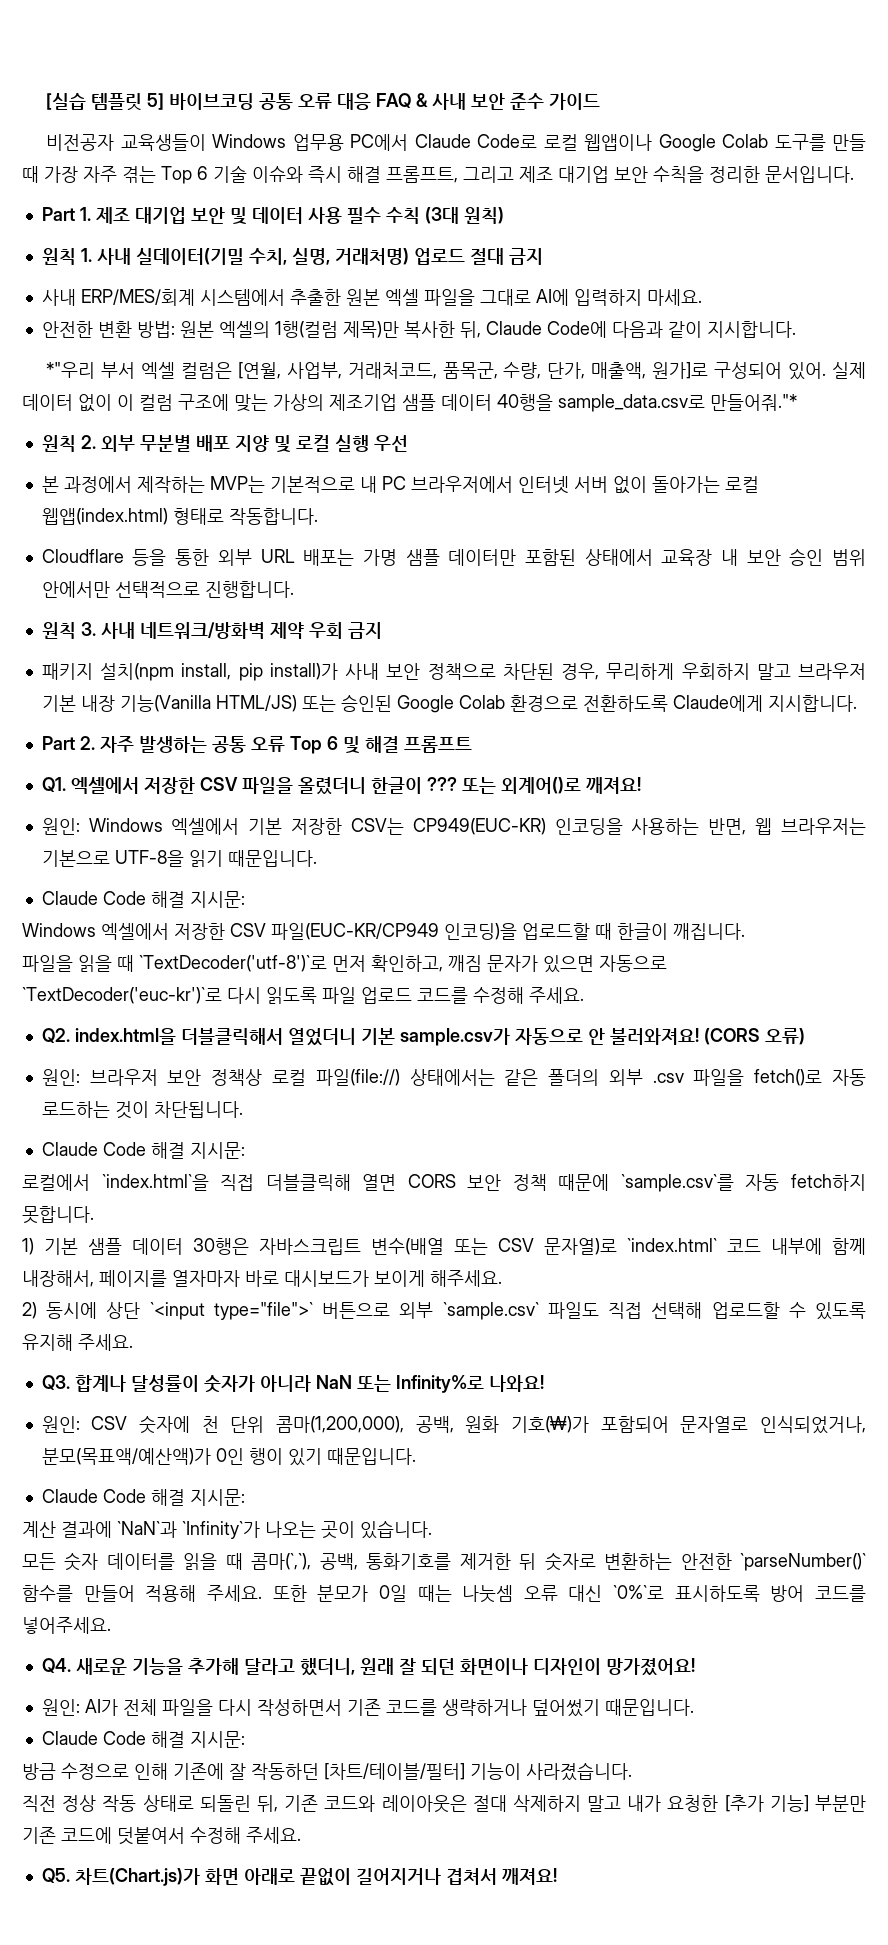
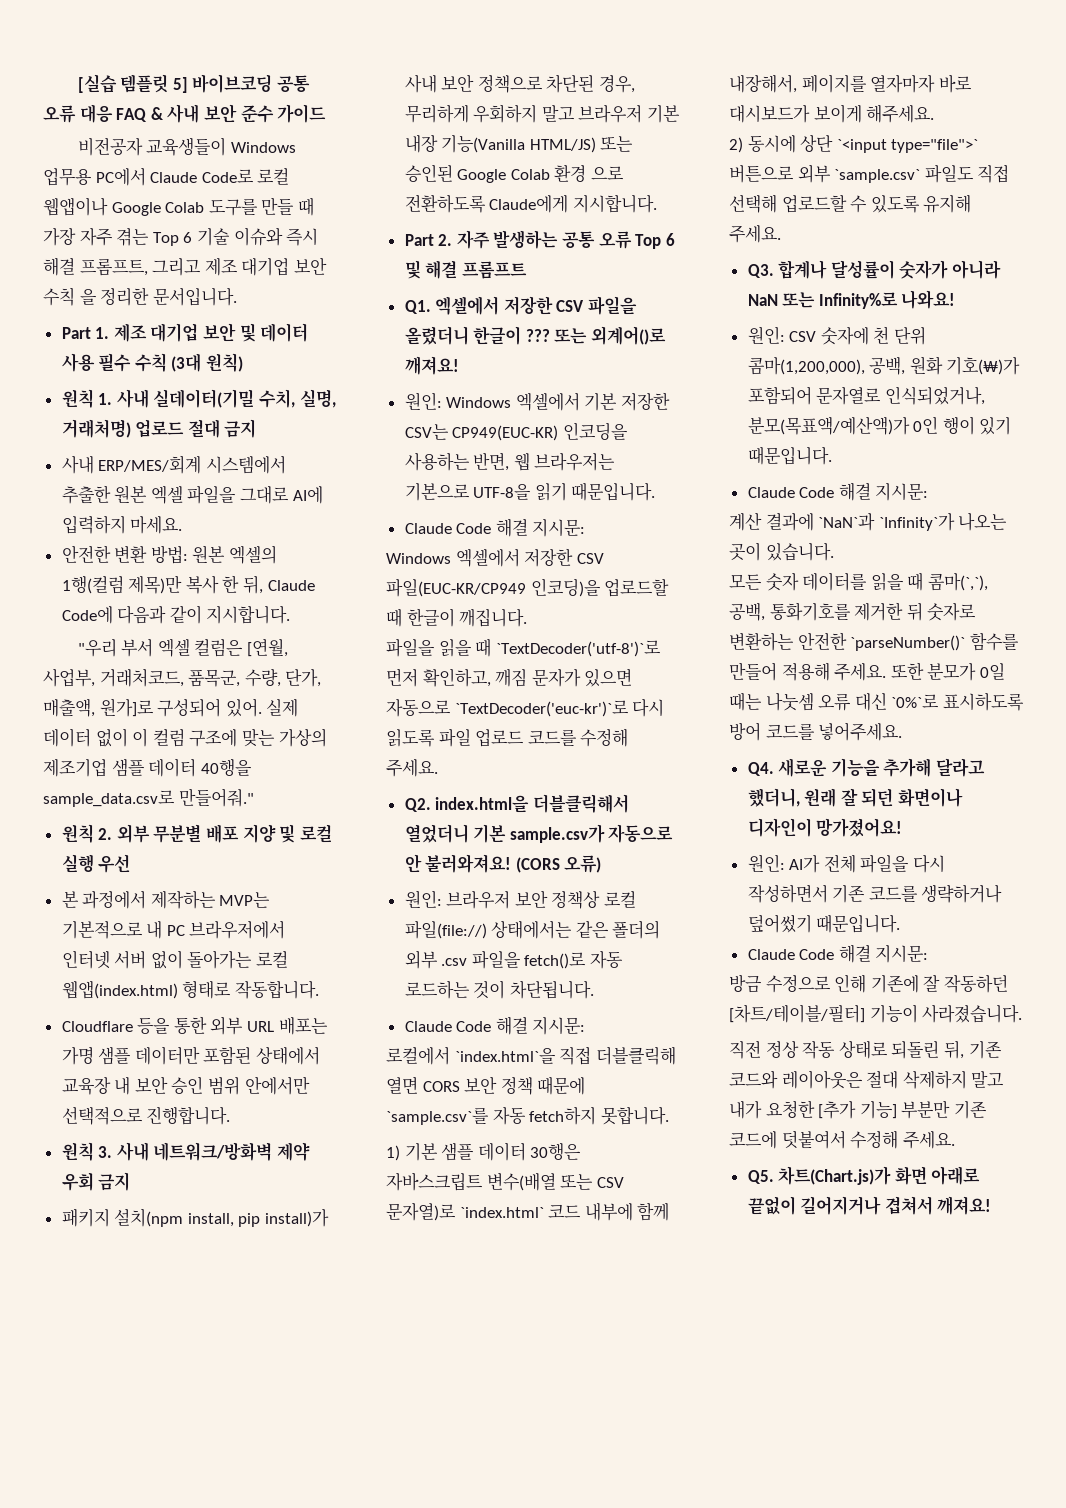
- 비전공자 교육생들이 Windows 업무용 PC에서 Claude Code로 로컬 웹앱이나 Google Colab 도구를 만들 때 가장 자주 겪는 Top 6 기술 이슈와 즉시 해결 프롬프트, 그리고 제조 대기업 보안 수칙을 정리한 문서입니다.
+ 비전공자 교육생들이 Windows 업무용 PC에서 Claude Code로 로컬 웹앱이나 Google Colab 도구를 만들 때 가장 자주 겪는 Top 6 기술 이슈와 즉시 해결 프롬프트, 그리고 제조 대기업 보안 수칙 을 정리한 문서입니다.
- 안전한 변환 방법: 원본 엑셀의 1행(컬럼 제목)만 복사한 뒤, Claude Code에 다음과 같이 지시합니다.
+ 안전한 변환 방법: 원본 엑셀의 1행(컬럼 제목)만 복사 한 뒤, Claude Code에 다음과 같이 지시합니다.
- *"우리 부서 엑셀 컬럼은 [연월, 사업부, 거래처코드, 품목군, 수량, 단가, 매출액, 원가]로 구성되어 있어.
+ "우리 부서 엑셀 컬럼은 [연월, 사업부, 거래처코드, 품목군, 수량, 단가, 매출액, 원가]로 구성되어 있어.
- 실제 데이터 없이 이 컬럼 구조에 맞는 가상의 제조기업 샘플 데이터 40행을 sample_data.csv로 만들어줘."*
+ 실제 데이터 없이 이 컬럼 구조에 맞는 가상의 제조기업 샘플 데이터 40행을 sample_data.csv로 만들어줘."
- 패키지 설치(npm install, pip install)가 사내 보안 정책으로 차단된 경우, 무리하게 우회하지 말고 브라우저 기본 내장 기능(Vanilla HTML/JS) 또는 승인된 Google Colab 환경으로 전환하도록 Claude에게 지시합니다.
+ 패키지 설치(npm install, pip install)가 사내 보안 정책으로 차단된 경우, 무리하게 우회하지 말고 브라우저 기본 내장 기능(Vanilla HTML/JS) 또는 승인된 Google Colab 환경 으로 전환하도록 Claude에게 지시합니다.

